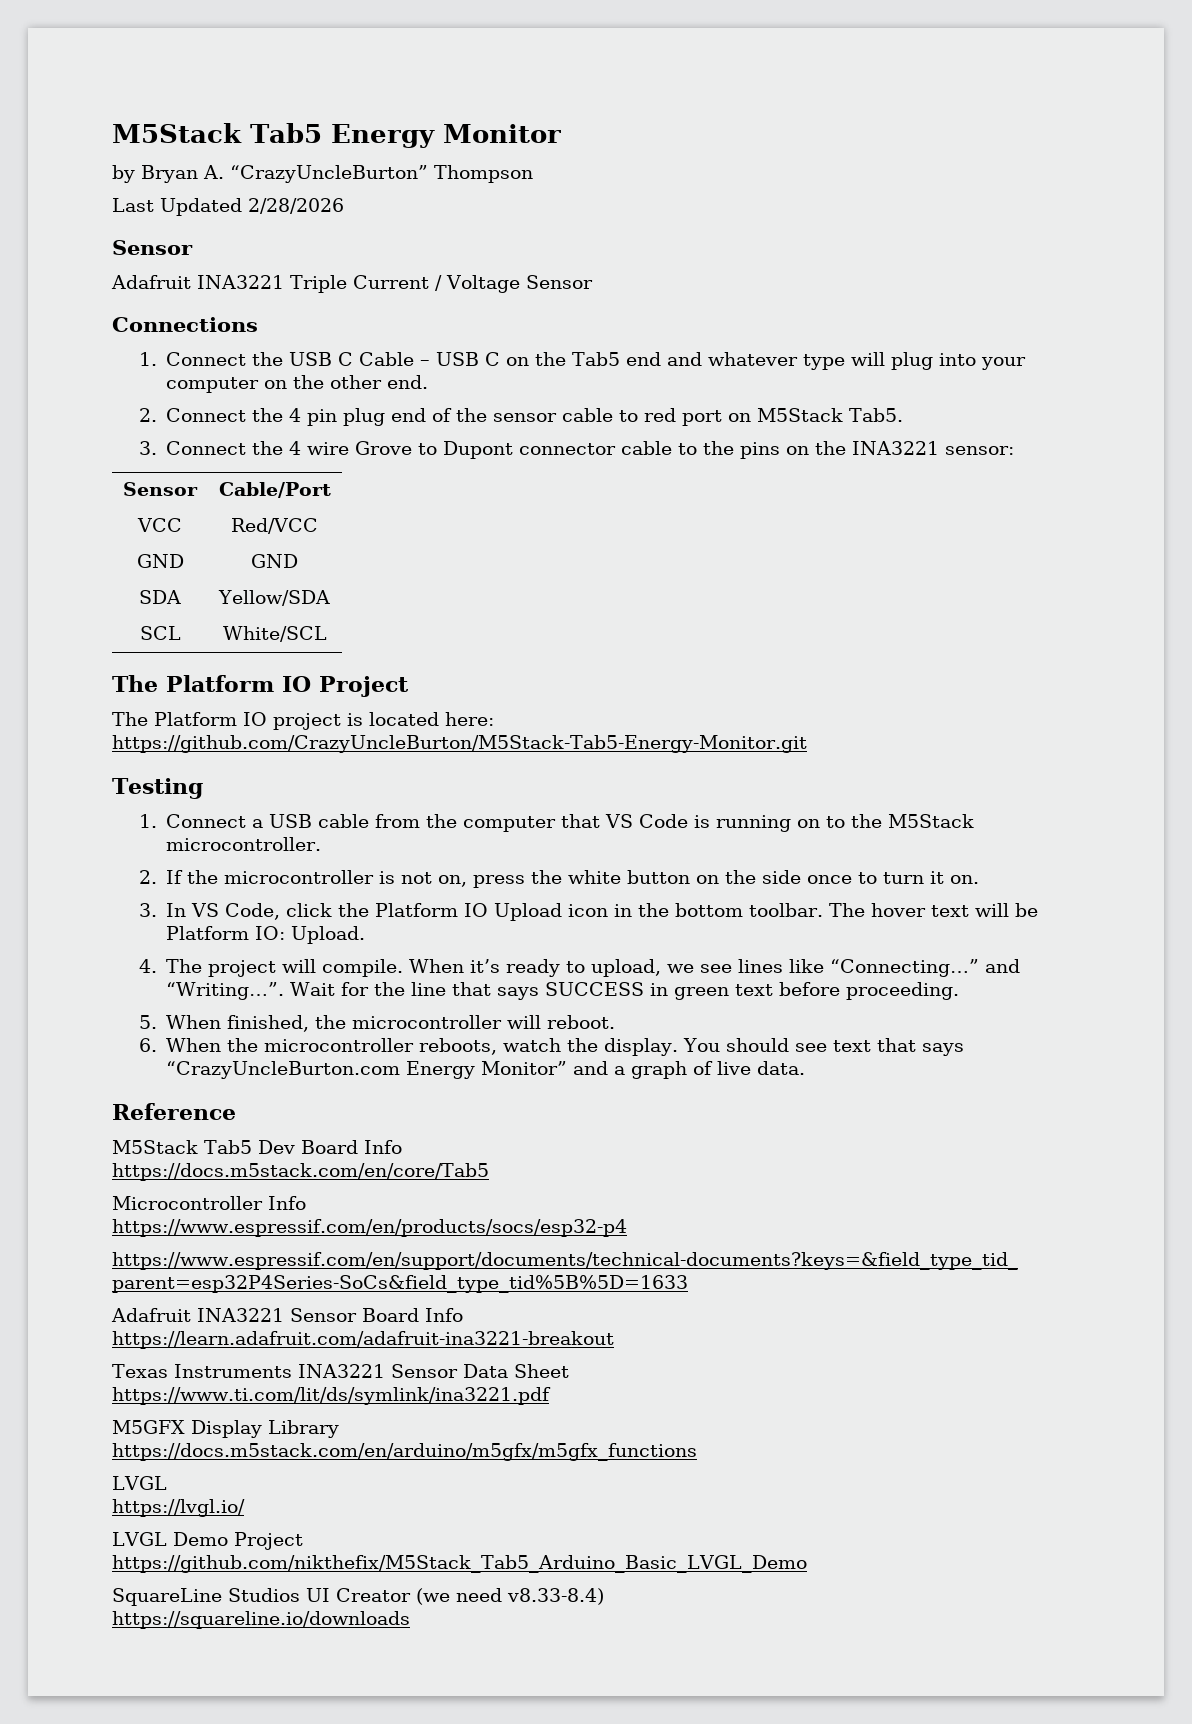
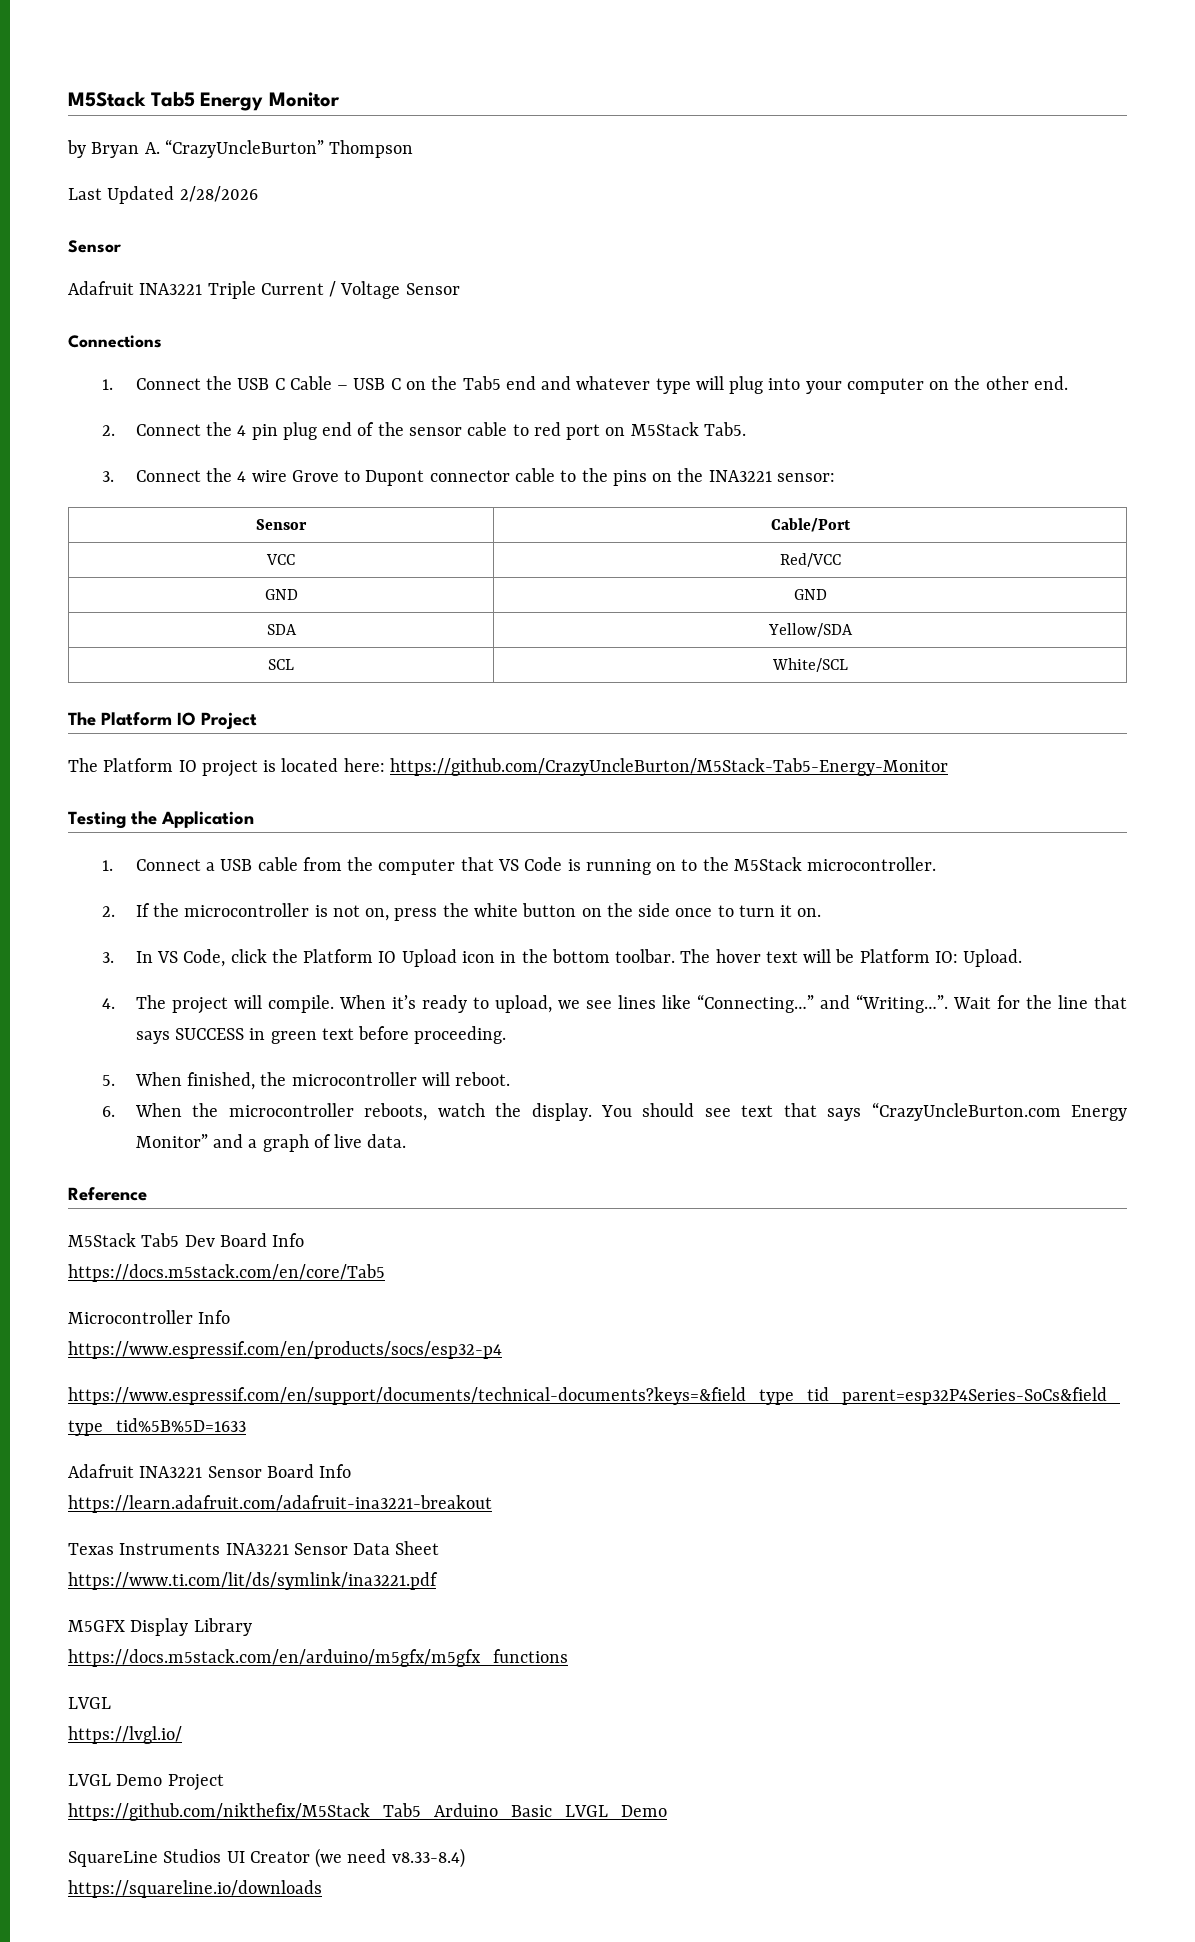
- The Platform IO project is located here: https://github.com/CrazyUncleBurton/M5Stack-Tab5-Energy-Monitor.git
+ The Platform IO project is located here: https://github.com/CrazyUncleBurton/M5Stack-Tab5-Energy-Monitor
- Testing
+ Testing the Application

